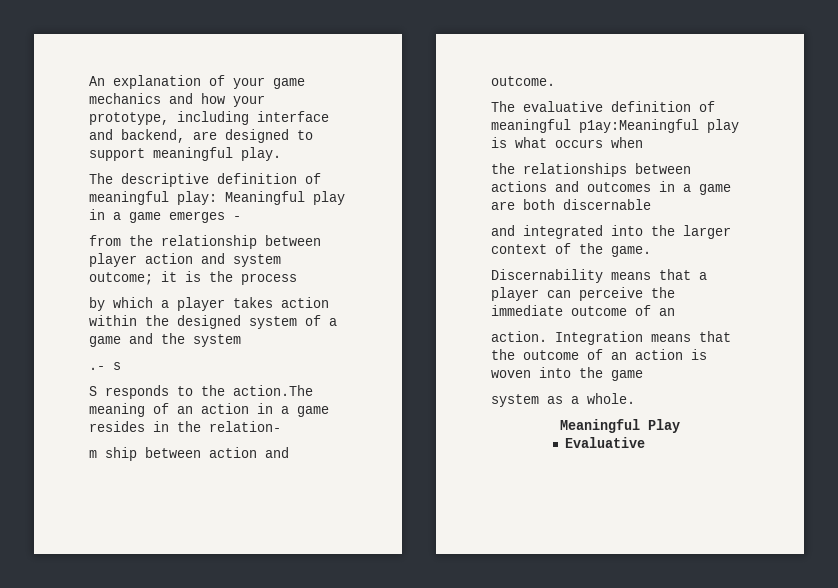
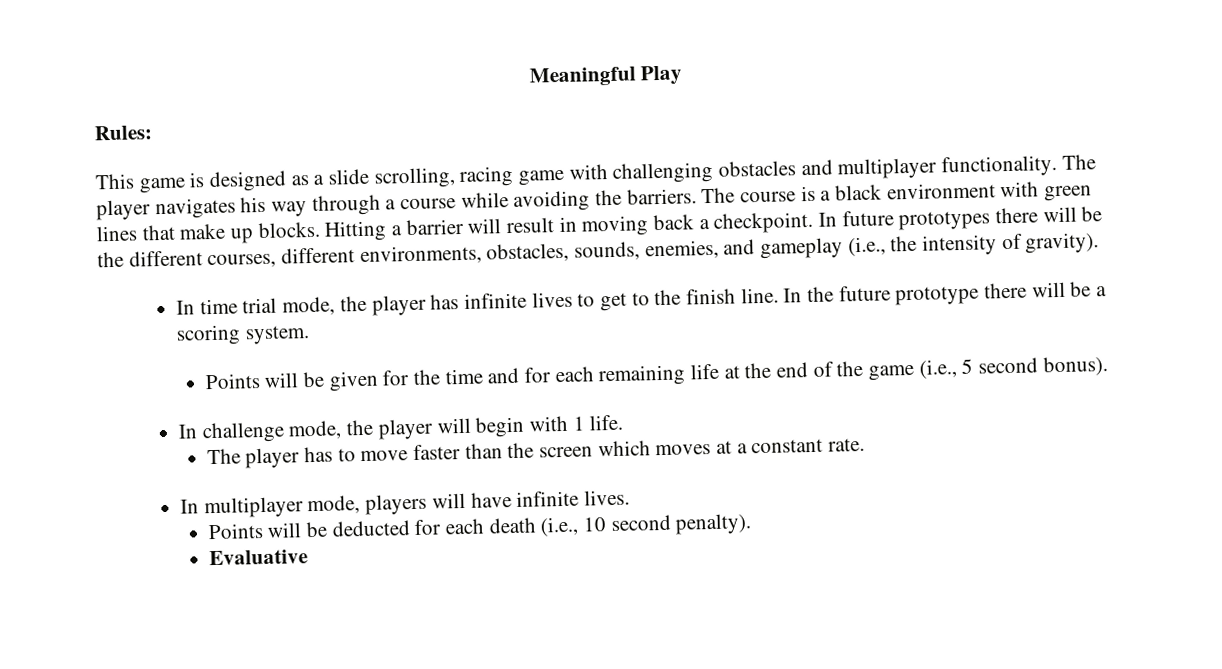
- An explanation of your game mechanics and how your prototype, including interface and backend, are designed to support meaningful play.
- The descriptive definition of meaningful play: Meaningful play in a game emerges -
- from the relationship between player action and system outcome; it is the process
- by which a player takes action within the designed system of a game and the system
- .- s
- S responds to the action.The meaning of an action in a game resides in the relation-
- m ship between action and outcome.
- The evaluative definition of meaningful p1ay:Meaningful play is what occurs when
- the relationships between actions and outcomes in a game are both discernable
- and integrated into the larger context of the game.
- Discernability means that a player can perceive the immediate outcome of an
- action. Integration means that the outcome of an action is woven into the game
- system as a whole.
  Meaningful Play
+ Rules:
+ This game is designed as a slide scrolling, racing game with challenging obstacles and multiplayer functionality. The player navigates his way through a course while avoiding the barriers. The course is a black environment with green lines that make up blocks. Hitting a barrier will result in moving back a checkpoint. In future prototypes there will be the different courses, different environments, obstacles, sounds, enemies, and gameplay (i.e., the intensity of gravity).
+ In time trial mode, the player has infinite lives to get to the finish line. In the future prototype there will be a scoring system.
+ Points will be given for the time and for each remaining life at the end of the game (i.e., 5 second bonus).
+ In challenge mode, the player will begin with 1 life.
+ The player has to move faster than the screen which moves at a constant rate.
+ In multiplayer mode, players will have infinite lives.
+ Points will be deducted for each death (i.e., 10 second penalty).

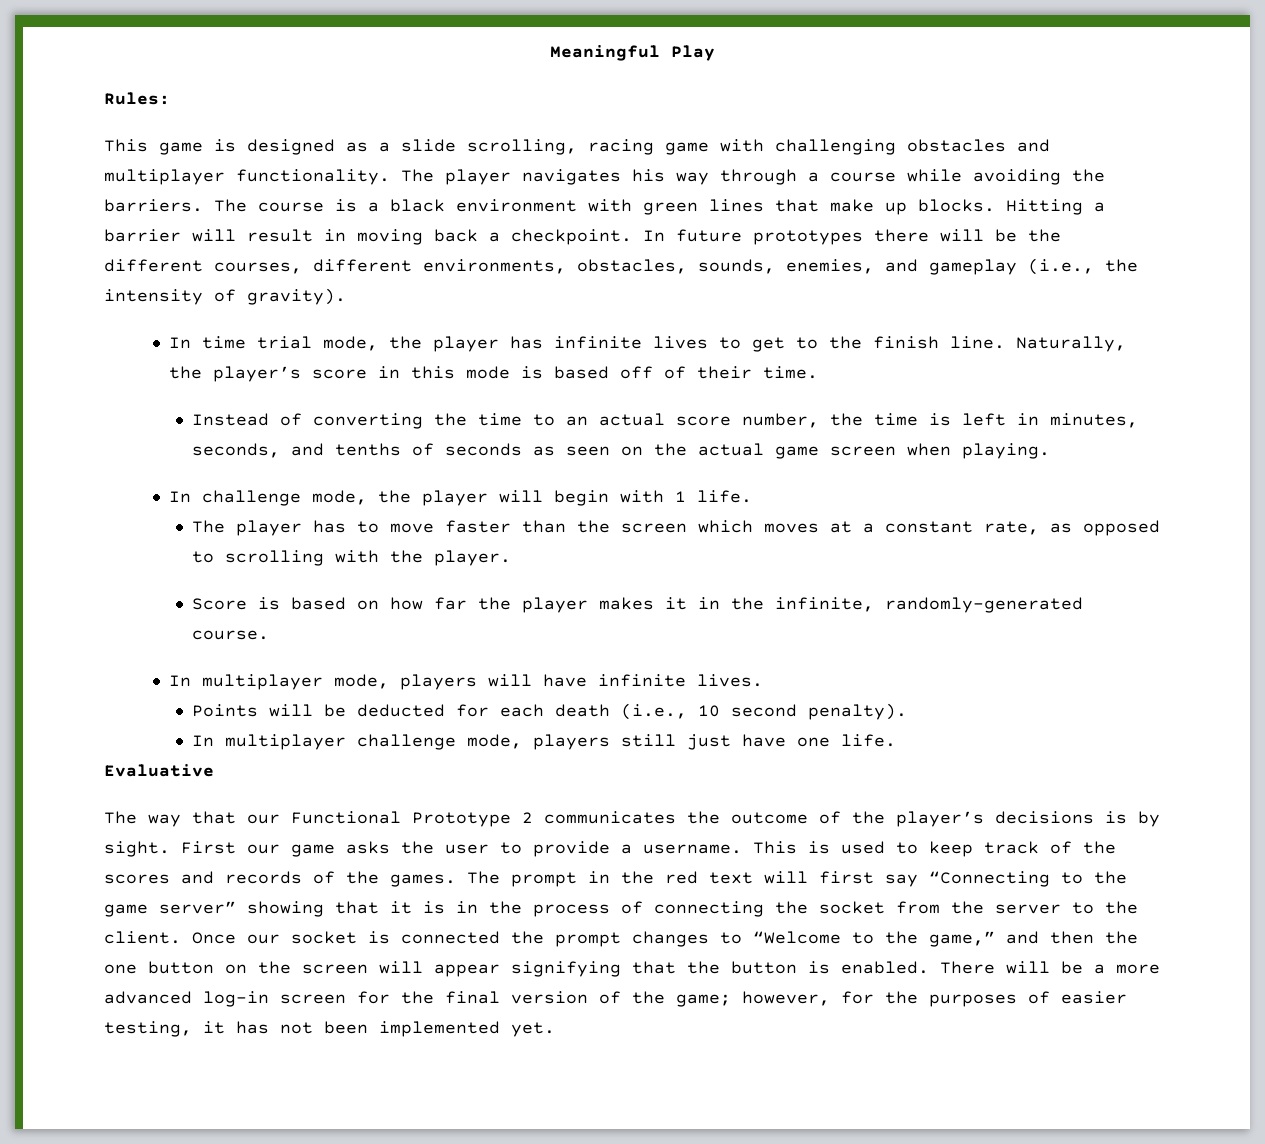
- In the future prototype there will be a scoring system.
- Points will be given for the time and for each remaining life at the end of the game (i.e., 5 second bonus).
+ Naturally, the player’s score in this mode is based off of their time.
+ Instead of converting the time to an actual score number, the time is left in minutes, seconds, and tenths of seconds as seen on the actual game screen when playing.
- The player has to move faster than the screen which moves at a constant rate.
+ The player has to move faster than the screen which moves at a constant rate, as opposed to scrolling with the player.
+ Score is based on how far the player makes it in the infinite, randomly-generated course.
+ In multiplayer challenge mode, players still just have one life.
  Evaluative
+ The way that our Functional Prototype 2 communicates the outcome of the player’s decisions is by sight. First our game asks the user to provide a username. This is used to keep track of the scores and records of the games. The prompt in the red text will first say “Connecting to the game server” showing that it is in the process of connecting the socket from the server to the client. Once our socket is connected the prompt changes to “Welcome to the game,” and then the one button on the screen will appear signifying that the button is enabled. There will be a more advanced log-in screen for the final version of the game; however, for the purposes of easier testing, it has not been implemented yet.

